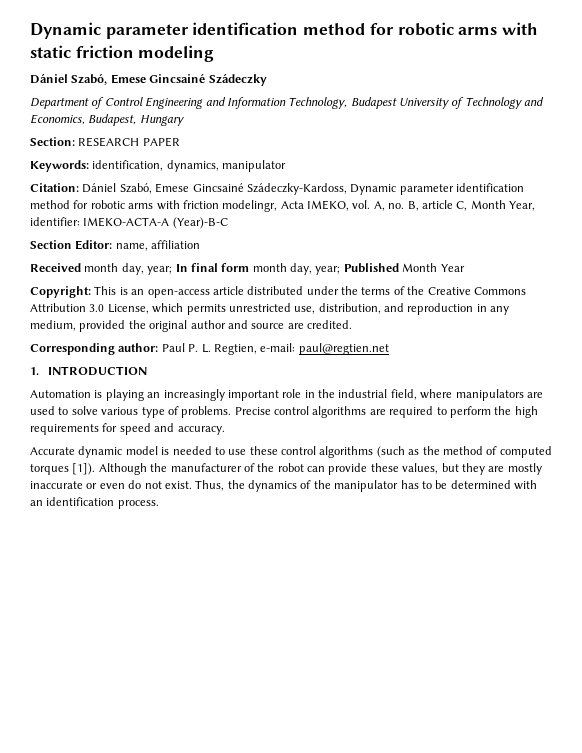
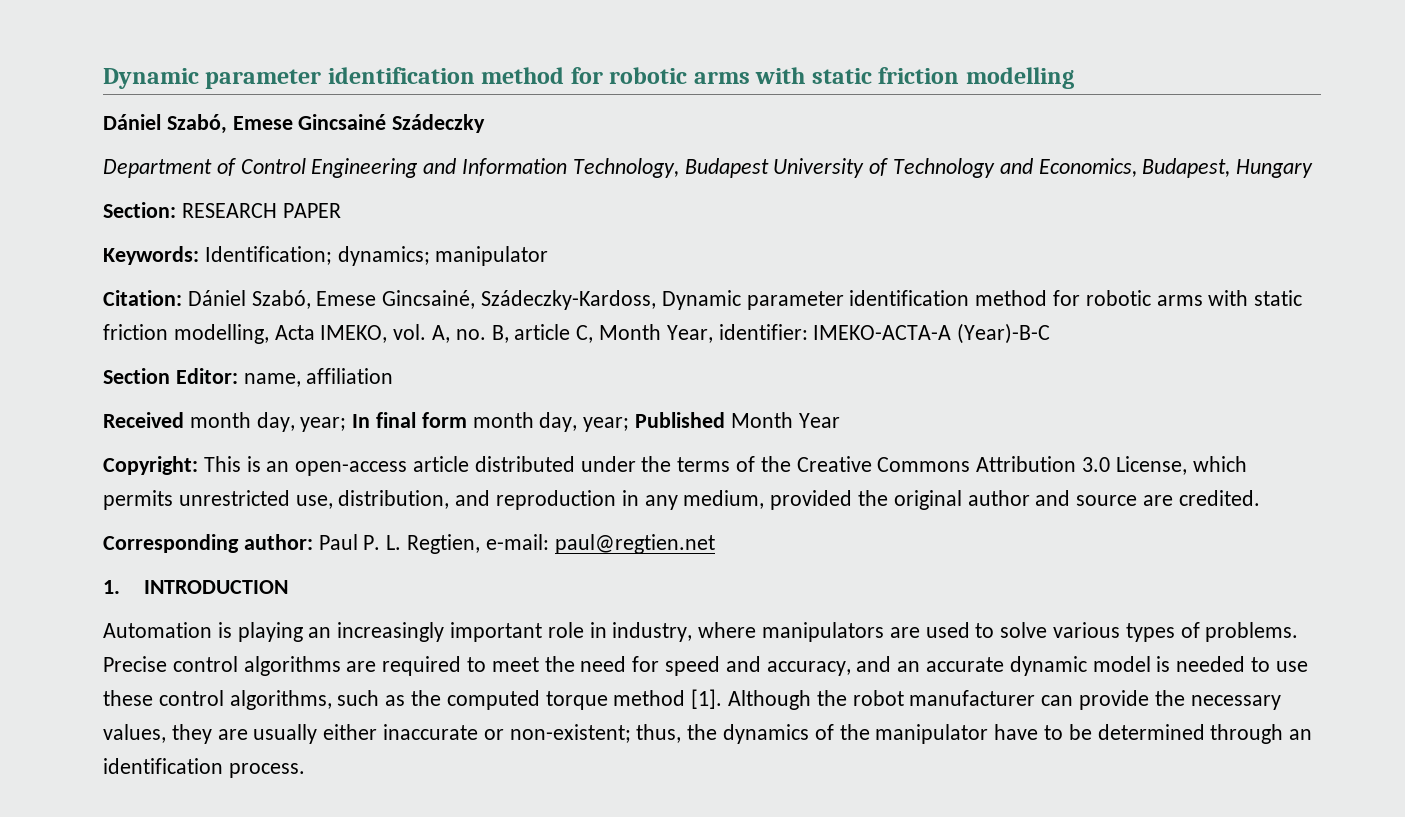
- Dynamic parameter identification method for robotic arms with static friction modeling
+ Dynamic parameter identification method for robotic arms with static friction modelling
- Keywords: identification, dynamics, manipulator
+ Keywords: Identification; dynamics; manipulator
- Citation: Dániel Szabó, Emese Gincsainé Szádeczky-Kardoss, Dynamic parameter identification method for robotic arms with friction modelingr, Acta IMEKO, vol. A, no. B, article C, Month Year, identifier: IMEKO-ACTA-A (Year)-B-C
+ Citation: Dániel Szabó, Emese Gincsainé, Szádeczky-Kardoss, Dynamic parameter identification method for robotic arms with static friction modelling, Acta IMEKO, vol. A, no. B, article C, Month Year, identifier: IMEKO-ACTA-A (Year)-B-C
- Automation is playing an increasingly important role in the industrial field, where manipulators are used to solve various type of problems.
+ Automation is playing an increasingly important role in industry, where manipulators are used to solve various types of problems.
- Precise control algorithms are required to perform the high requirements for speed and accuracy.
- Accurate dynamic model is needed to use these control algorithms (such as the method of computed torques [1]). Although the manufacturer of the robot can provide these values, but they are mostly inaccurate or even do not exist. Thus, the dynamics of the manipulator has to be determined with an identification process.
+ Precise control algorithms are required to meet the need for speed and accuracy, and an accurate dynamic model is needed to use these control algorithms, such as the computed torque method [1]. Although the robot manufacturer can provide the necessary values, they are usually either inaccurate or non-existent; thus, the dynamics of the manipulator have to be determined through an identification process.

